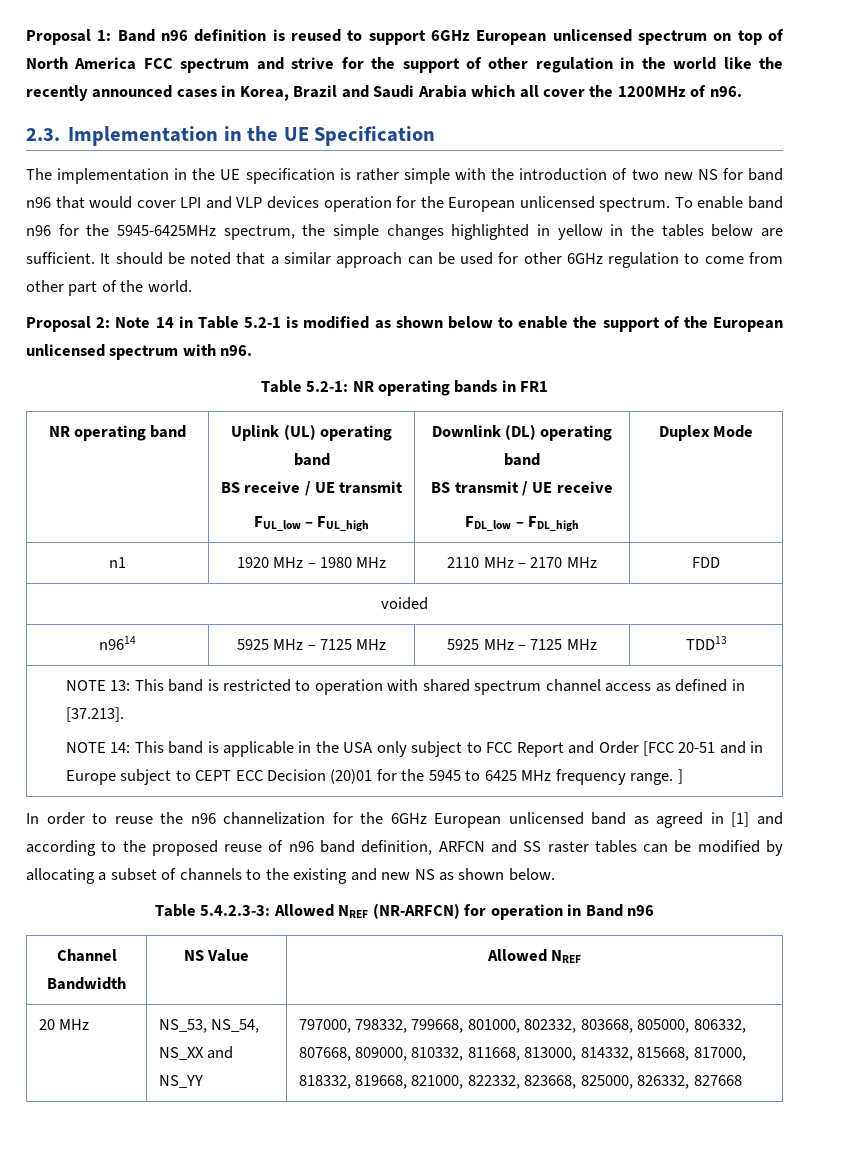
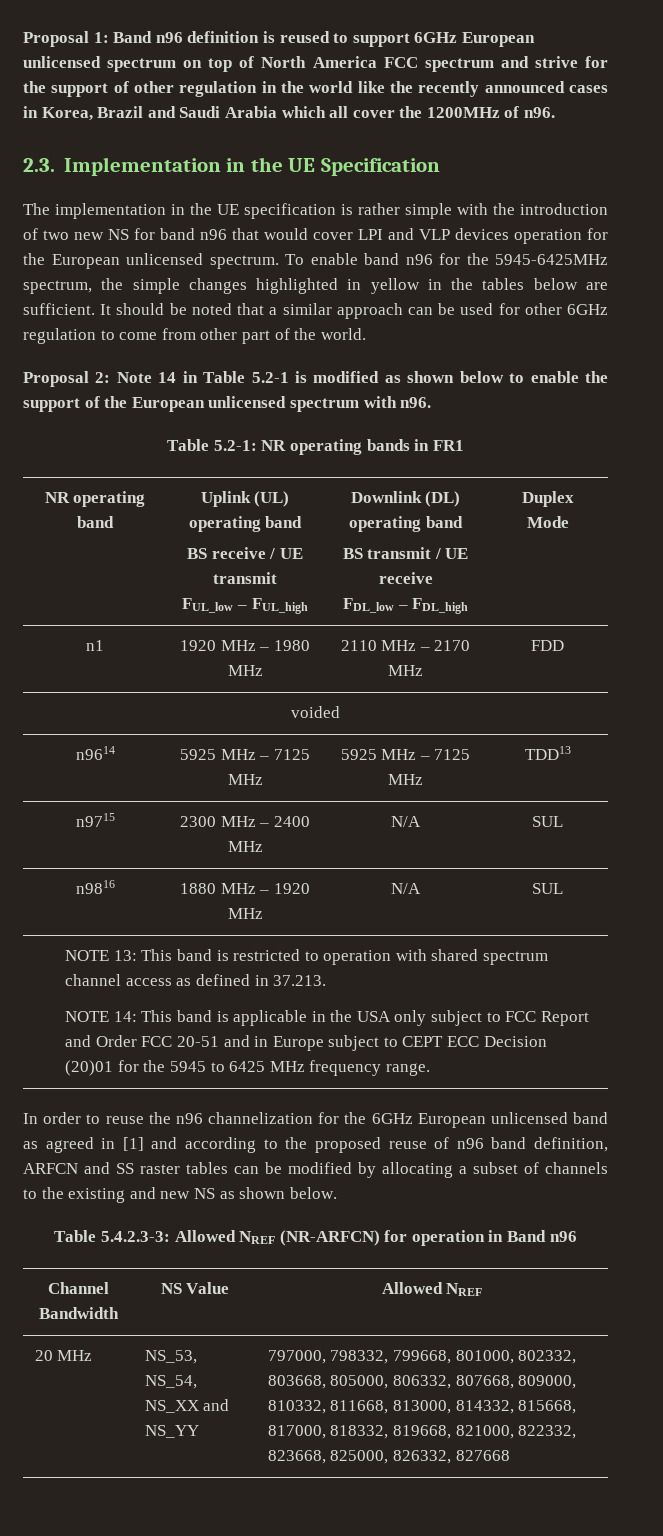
+ n9715 | 2300 MHz – 2400 MHz | N/A | SUL
+ n9816 | 1880 MHz – 1920 MHz | N/A | SUL
- NOTE 13: This band is restricted to operation with shared spectrum channel access as defined in [37.213].
+ NOTE 13: This band is restricted to operation with shared spectrum channel access as defined in 37.213.
- NOTE 14: This band is applicable in the USA only subject to FCC Report and Order [FCC 20-51 and in Europe subject to CEPT ECC Decision (20)01 for the 5945 to 6425 MHz frequency range. ]
+ NOTE 14: This band is applicable in the USA only subject to FCC Report and Order FCC 20-51 and in Europe subject to CEPT ECC Decision (20)01 for the 5945 to 6425 MHz frequency range.

